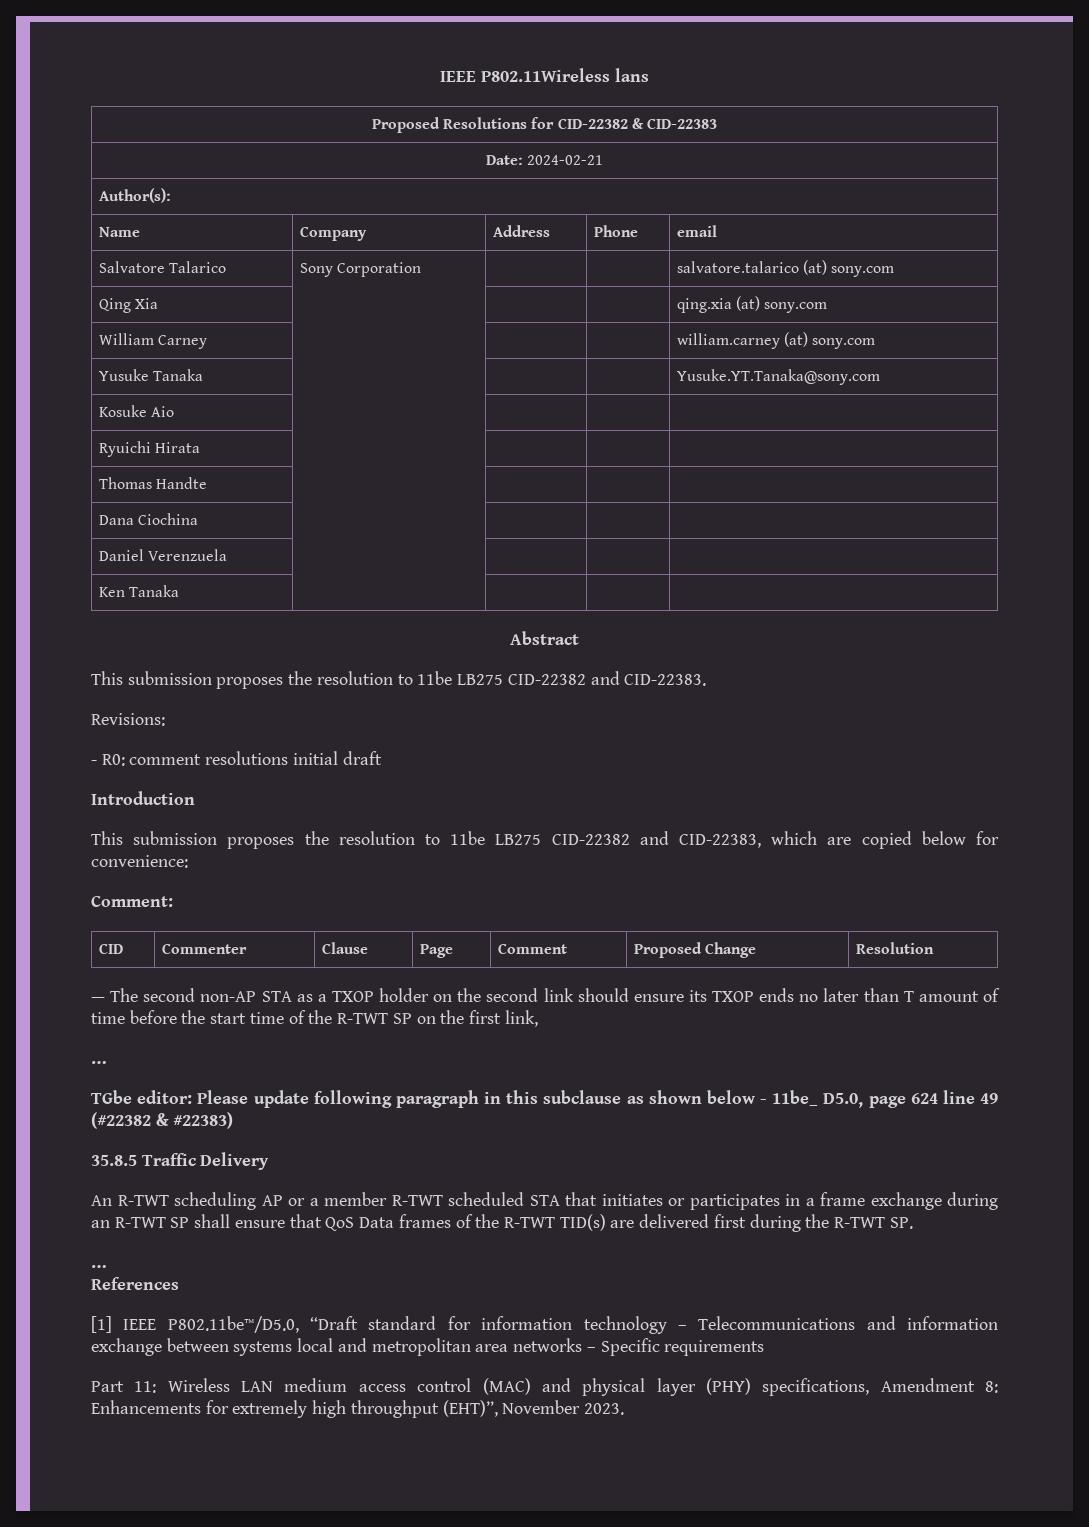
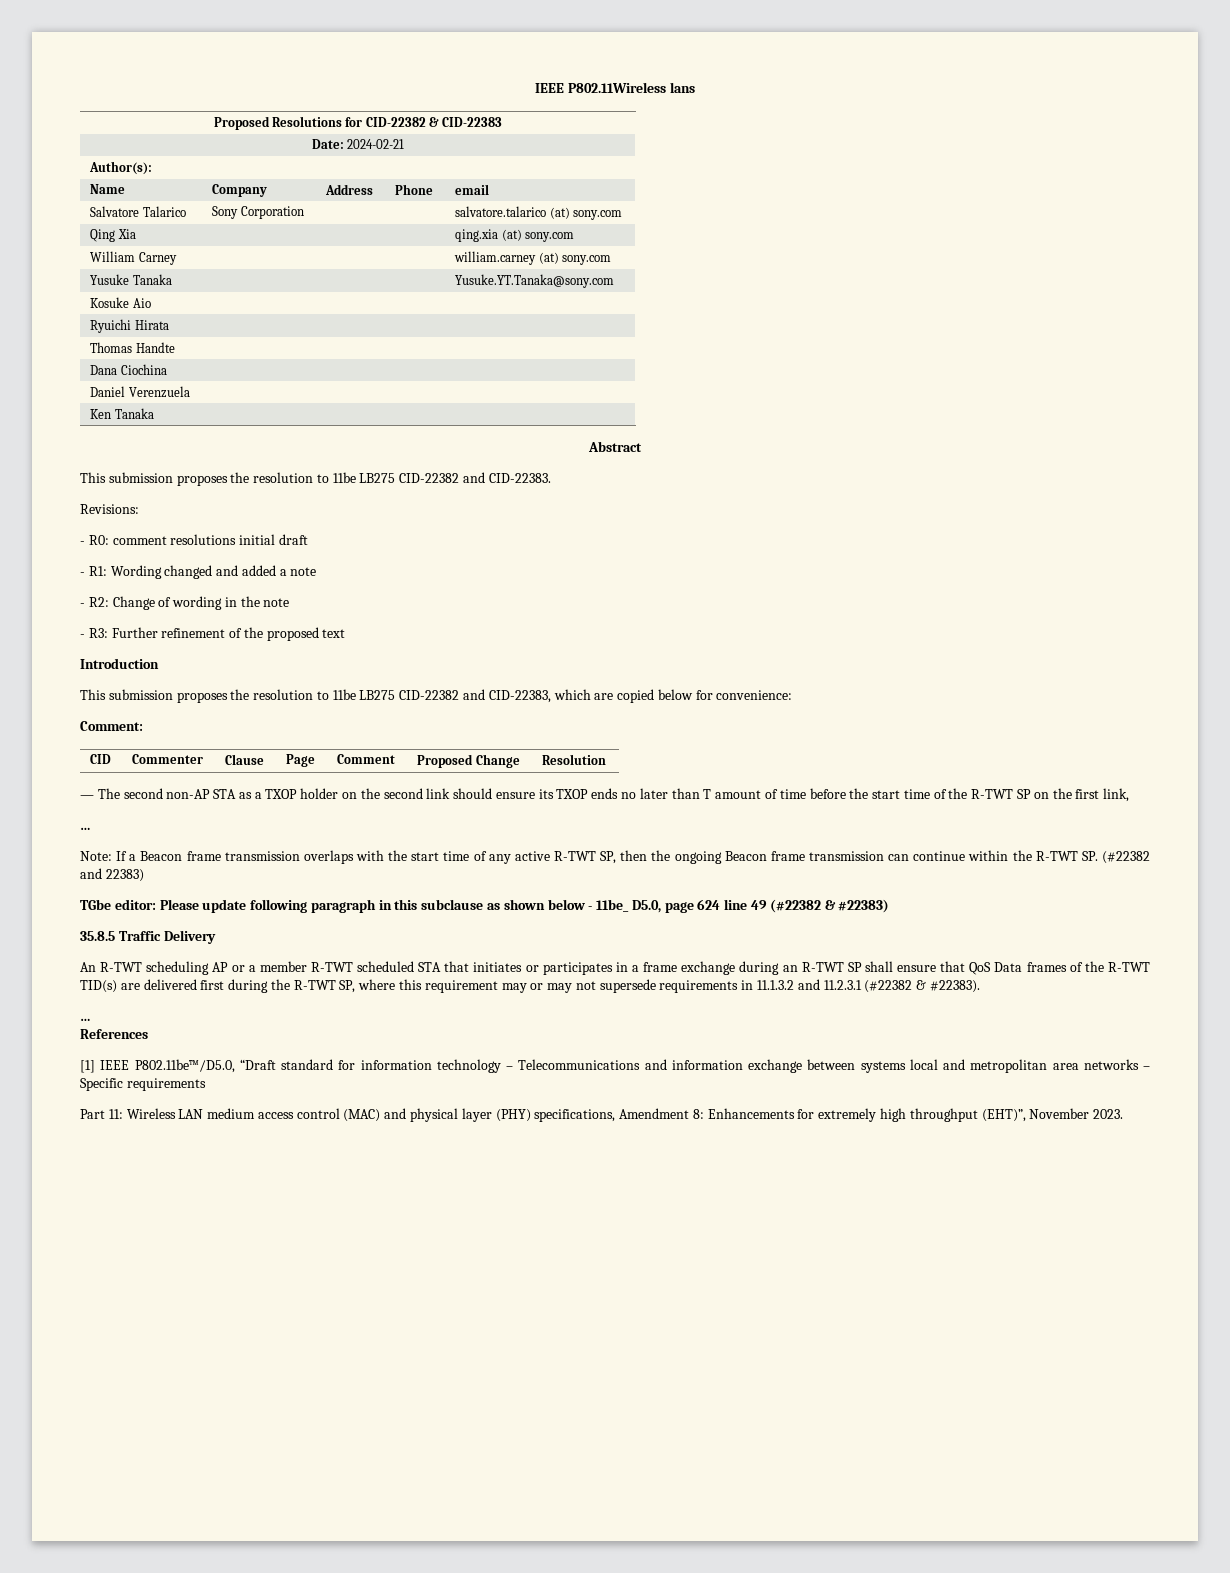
+ - R1: Wording changed and added a note
+ - R2: Change of wording in the note
+ - R3: Further refinement of the proposed text
+ Note: If a Beacon frame transmission overlaps with the start time of any active R-TWT SP, then the ongoing Beacon frame transmission can continue within the R-TWT SP. (#22382 and 22383)
- An R-TWT scheduling AP or a member R-TWT scheduled STA that initiates or participates in a frame exchange during an R-TWT SP shall ensure that QoS Data frames of the R-TWT TID(s) are delivered first during the R-TWT SP.
+ An R-TWT scheduling AP or a member R-TWT scheduled STA that initiates or participates in a frame exchange during an R-TWT SP shall ensure that QoS Data frames of the R-TWT TID(s) are delivered first during the R-TWT SP, where this requirement may or may not supersede requirements in 11.1.3.2 and 11.2.3.1 (#22382 & #22383).

